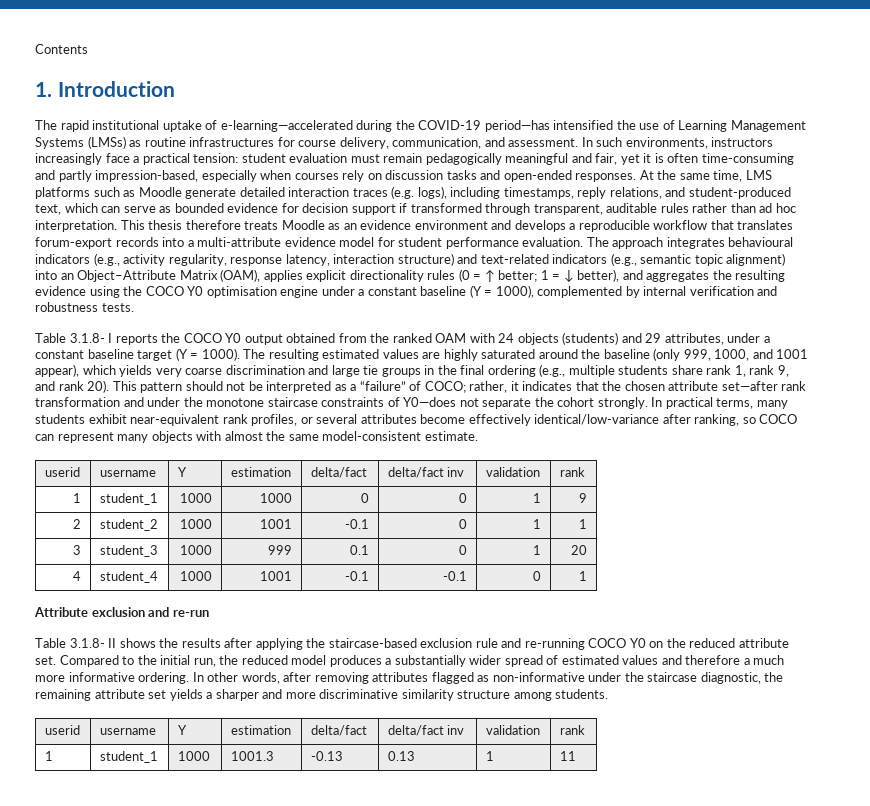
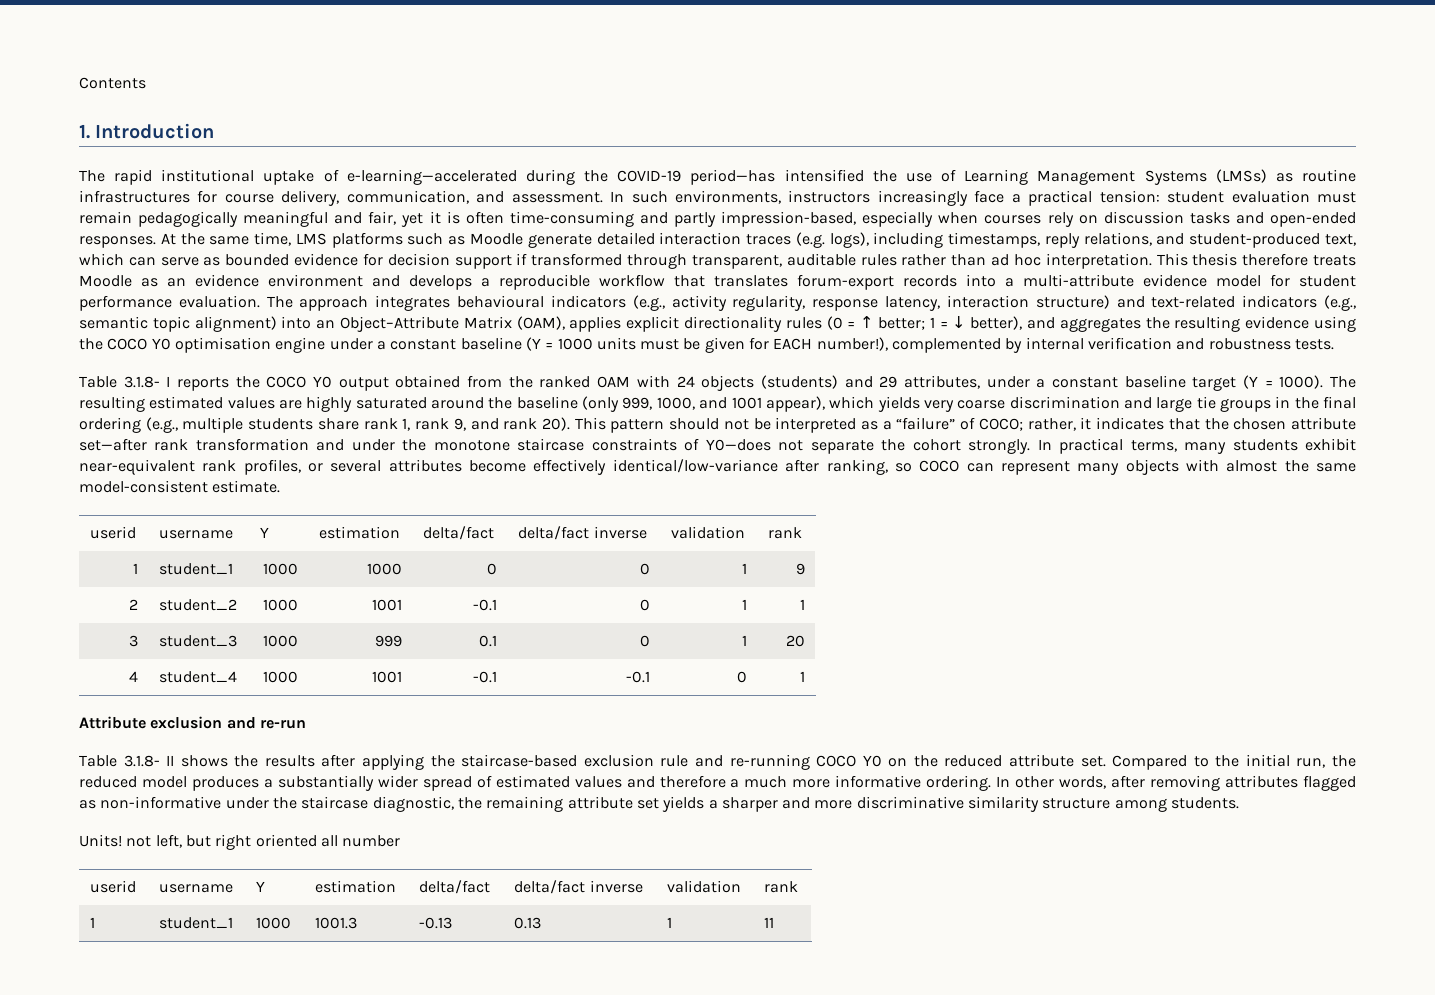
- The approach integrates behavioural indicators (e.g., activity regularity, response latency, interaction structure) and text-related indicators (e.g., semantic topic alignment) into an Object–Attribute Matrix (OAM), applies explicit directionality rules (0 = ↑ better; 1 = ↓ better), and aggregates the resulting evidence using the COCO Y0 optimisation engine under a constant baseline (Y = 1000), complemented by internal verification and robustness tests.
+ The approach integrates behavioural indicators (e.g., activity regularity, response latency, interaction structure) and text-related indicators (e.g., semantic topic alignment) into an Object–Attribute Matrix (OAM), applies explicit directionality rules (0 = ↑ better; 1 = ↓ better), and aggregates the resulting evidence using the COCO Y0 optimisation engine under a constant baseline (Y = 1000 units must be given for EACH number!), complemented by internal verification and robustness tests.
  In practical terms, many students exhibit near-equivalent rank profiles, or several attributes become effectively identical/low-variance after ranking, so COCO can represent many objects with almost the same model-consistent estimate.
- userid | username | Y | estimation | delta/fact | delta/fact inv | validation | rank
+ userid | username | Y | estimation | delta/fact | delta/fact inverse | validation | rank
  In other words, after removing attributes flagged as non-informative under the staircase diagnostic, the remaining attribute set yields a sharper and more discriminative similarity structure among students.
- userid | username | Y | estimation | delta/fact | delta/fact inv | validation | rank
+ Units! not left, but right oriented all number
+ userid | username | Y | estimation | delta/fact | delta/fact inverse | validation | rank

